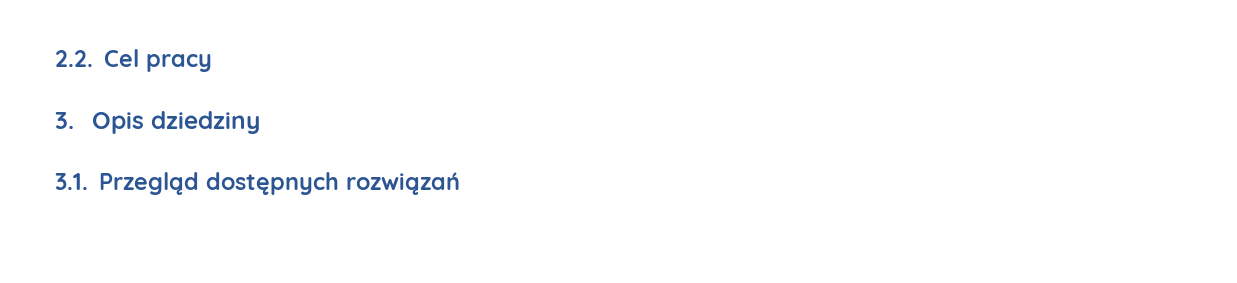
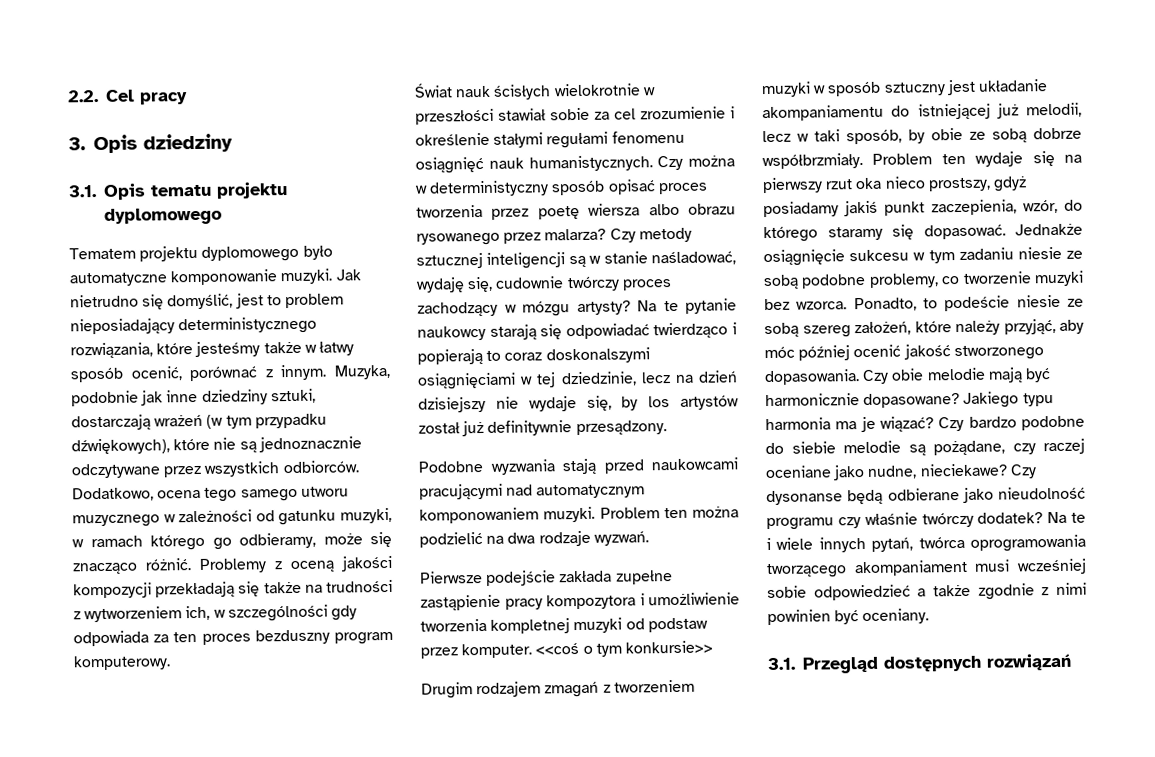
+ 3.1. Opis tematu projektu dyplomowego
+ Tematem projektu dyplomowego było automatyczne komponowanie muzyki. Jak nietrudno się domyślić, jest to problem nieposiadający deterministycznego rozwiązania, które jesteśmy także w łatwy sposób ocenić, porównać z innym. Muzyka, podobnie jak inne dziedziny sztuki, dostarczają wrażeń (w tym przypadku dźwiękowych), które nie są jednoznacznie odczytywane przez wszystkich odbiorców. Dodatkowo, ocena tego samego utworu muzycznego w zależności od gatunku muzyki, w ramach którego go odbieramy, może się znacząco różnić. Problemy z oceną jakości kompozycji przekładają się także na trudności z wytworzeniem ich, w szczególności gdy odpowiada za ten proces bezduszny program komputerowy.
+ Świat nauk ścisłych wielokrotnie w przeszłości stawiał sobie za cel zrozumienie i określenie stałymi regułami fenomenu osiągnięć nauk humanistycznych. Czy można w deterministyczny sposób opisać proces tworzenia przez poetę wiersza albo obrazu rysowanego przez malarza? Czy metody sztucznej inteligencji są w stanie naśladować, wydaję się, cudownie twórczy proces zachodzący w mózgu artysty? Na te pytanie naukowcy starają się odpowiadać twierdząco i popierają to coraz doskonalszymi osiągnięciami w tej dziedzinie, lecz na dzień dzisiejszy nie wydaje się, by los artystów został już definitywnie przesądzony.
+ Podobne wyzwania stają przed naukowcami pracującymi nad automatycznym komponowaniem muzyki. Problem ten można podzielić na dwa rodzaje wyzwań.
+ Pierwsze podejście zakłada zupełne zastąpienie pracy kompozytora i umożliwienie tworzenia kompletnej muzyki od podstaw przez komputer. <<coś o tym konkursie>>
+ Drugim rodzajem zmagań z tworzeniem muzyki w sposób sztuczny jest układanie akompaniamentu do istniejącej już melodii, lecz w taki sposób, by obie ze sobą dobrze współbrzmiały. Problem ten wydaje się na pierwszy rzut oka nieco prostszy, gdyż posiadamy jakiś punkt zaczepienia, wzór, do którego staramy się dopasować. Jednakże osiągnięcie sukcesu w tym zadaniu niesie ze sobą podobne problemy, co tworzenie muzyki bez wzorca. Ponadto, to podeście niesie ze sobą szereg założeń, które należy przyjąć, aby móc później ocenić jakość stworzonego dopasowania. Czy obie melodie mają być harmonicznie dopasowane? Jakiego typu harmonia ma je wiązać? Czy bardzo podobne do siebie melodie są pożądane, czy raczej oceniane jako nudne, nieciekawe? Czy dysonanse będą odbierane jako nieudolność programu czy właśnie twórczy dodatek? Na te i wiele innych pytań, twórca oprogramowania tworzącego akompaniament musi wcześniej sobie odpowiedzieć a także zgodnie z nimi powinien być oceniany.

